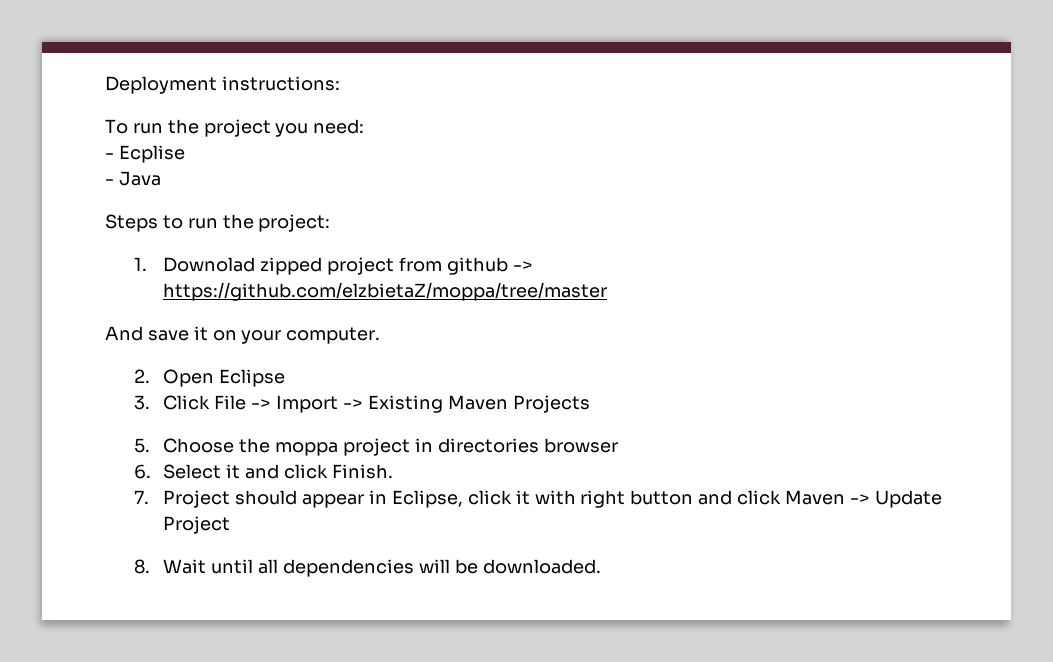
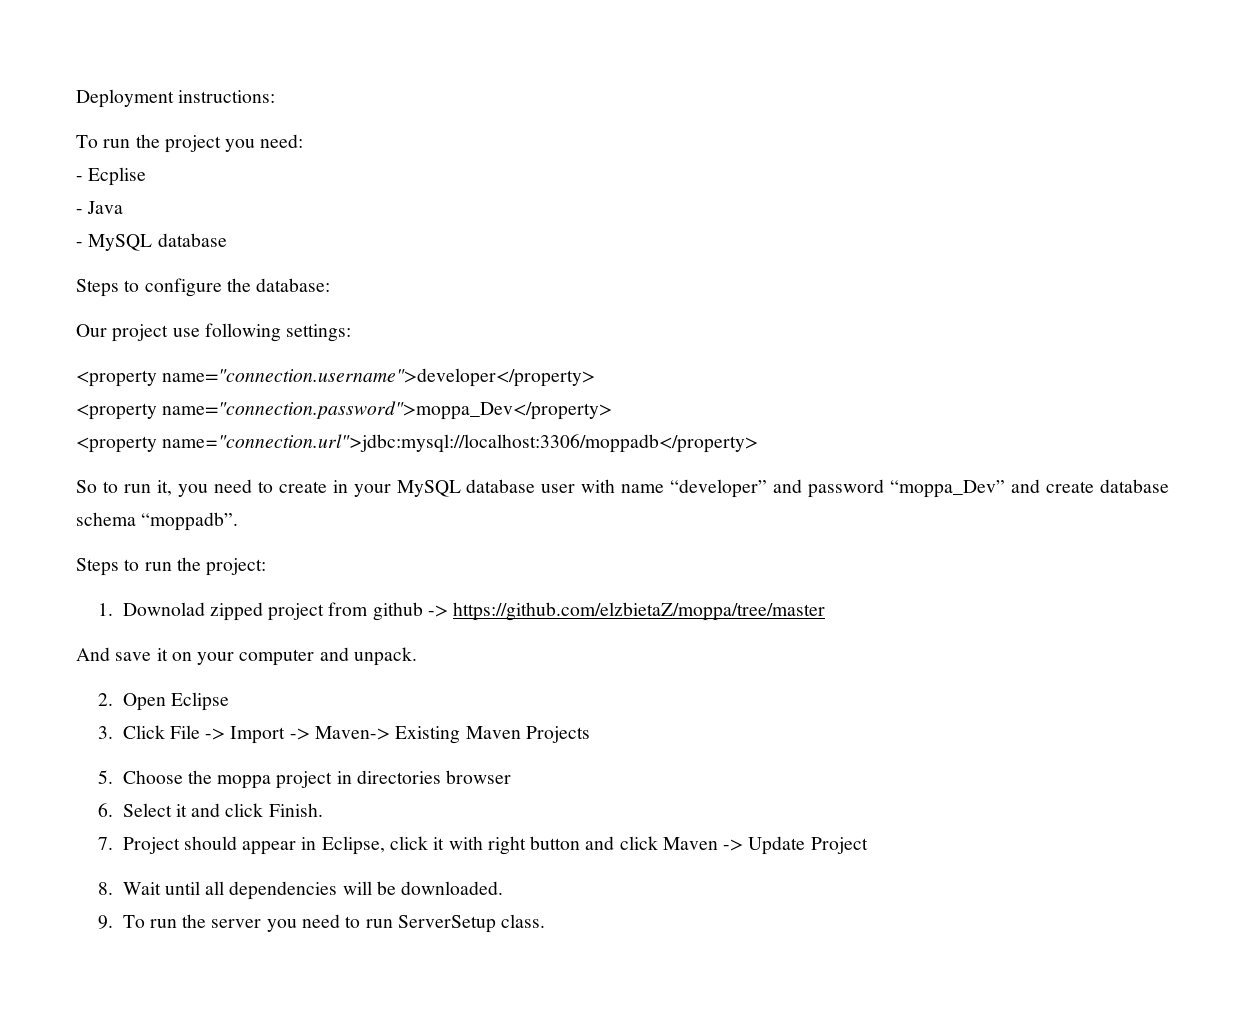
+ - MySQL database
+ Steps to configure the database:
+ Our project use following settings:
+ <property name="connection.username">developer</property>
+ <property name="connection.password">moppa_Dev</property>
+ <property name="connection.url">jdbc:mysql://localhost:3306/moppadb</property>
+ So to run it, you need to create in your MySQL database user with name “developer” and password “moppa_Dev” and create database schema “moppadb”.
- And save it on your computer.
+ And save it on your computer and unpack.
- 3. Click File -> Import -> Existing Maven Projects
+ 3. Click File -> Import -> Maven-> Existing Maven Projects
+ 9. To run the server you need to run ServerSetup class.

